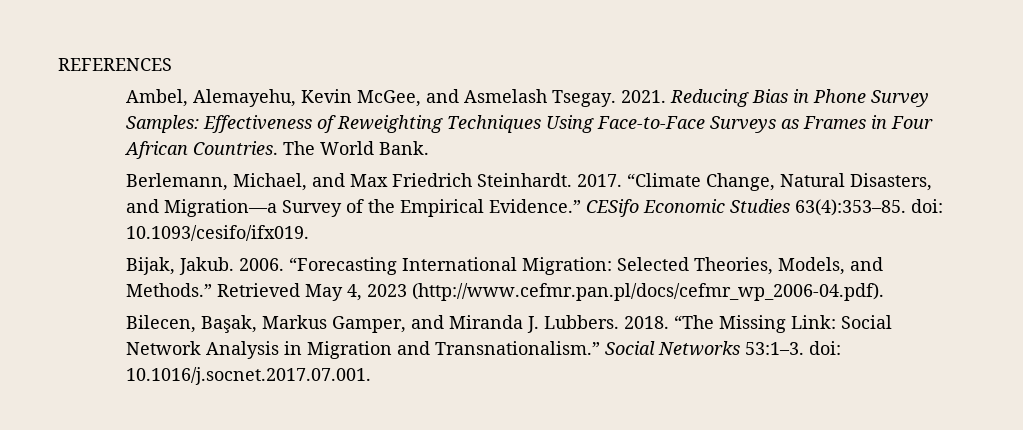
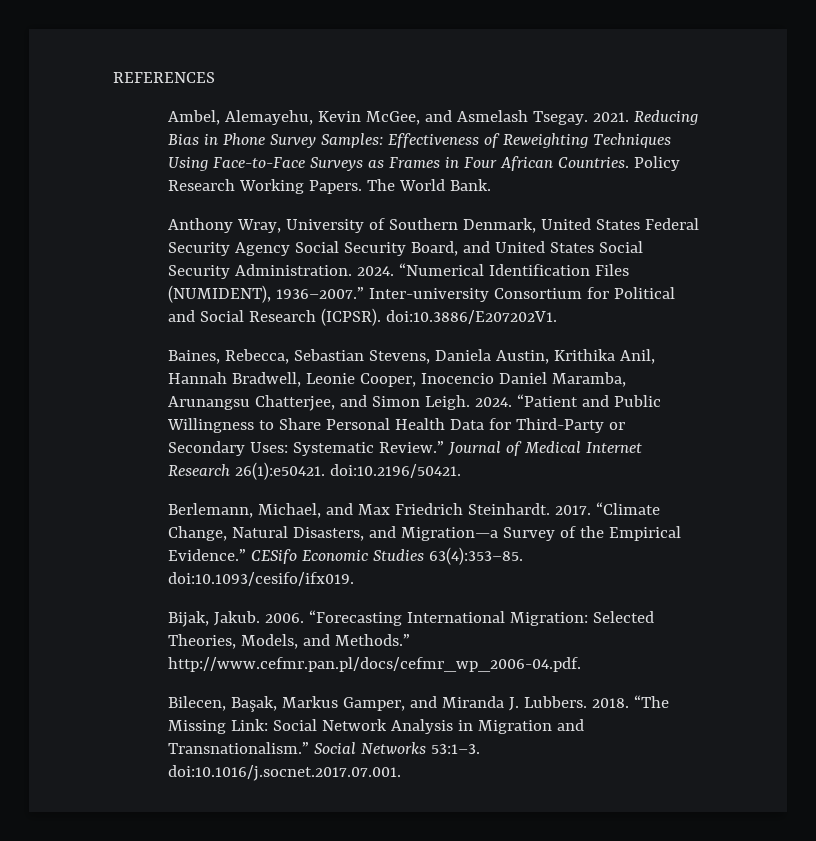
+ Policy Research Working Papers.
+ Anthony Wray, University of Southern Denmark, United States Federal Security Agency Social Security Board, and United States Social Security Administration. 2024. “Numerical Identification Files (NUMIDENT), 1936–2007.” Inter-university Consortium for Political and Social Research (ICPSR). doi:10.3886/E207202V1.
+ Baines, Rebecca, Sebastian Stevens, Daniela Austin, Krithika Anil, Hannah Bradwell, Leonie Cooper, Inocencio Daniel Maramba, Arunangsu Chatterjee, and Simon Leigh. 2024. “Patient and Public Willingness to Share Personal Health Data for Third-Party or Secondary Uses: Systematic Review.” Journal of Medical Internet Research 26(1):e50421. doi:10.2196/50421.
- CESifo Economic Studies 63(4):353–85. doi: 10.1093/cesifo/ifx019.
+ CESifo Economic Studies 63(4):353–85. doi:10.1093/cesifo/ifx019.
- “Forecasting International Migration: Selected Theories, Models, and Methods.” Retrieved May 4, 2023 (http://www.cefmr.pan.pl/docs/cefmr_wp_2006-04.pdf).
+ “Forecasting International Migration: Selected Theories, Models, and Methods.” http://www.cefmr.pan.pl/docs/cefmr_wp_2006-04.pdf.
- Social Networks 53:1–3. doi: 10.1016/j.socnet.2017.07.001.
+ Social Networks 53:1–3. doi:10.1016/j.socnet.2017.07.001.

